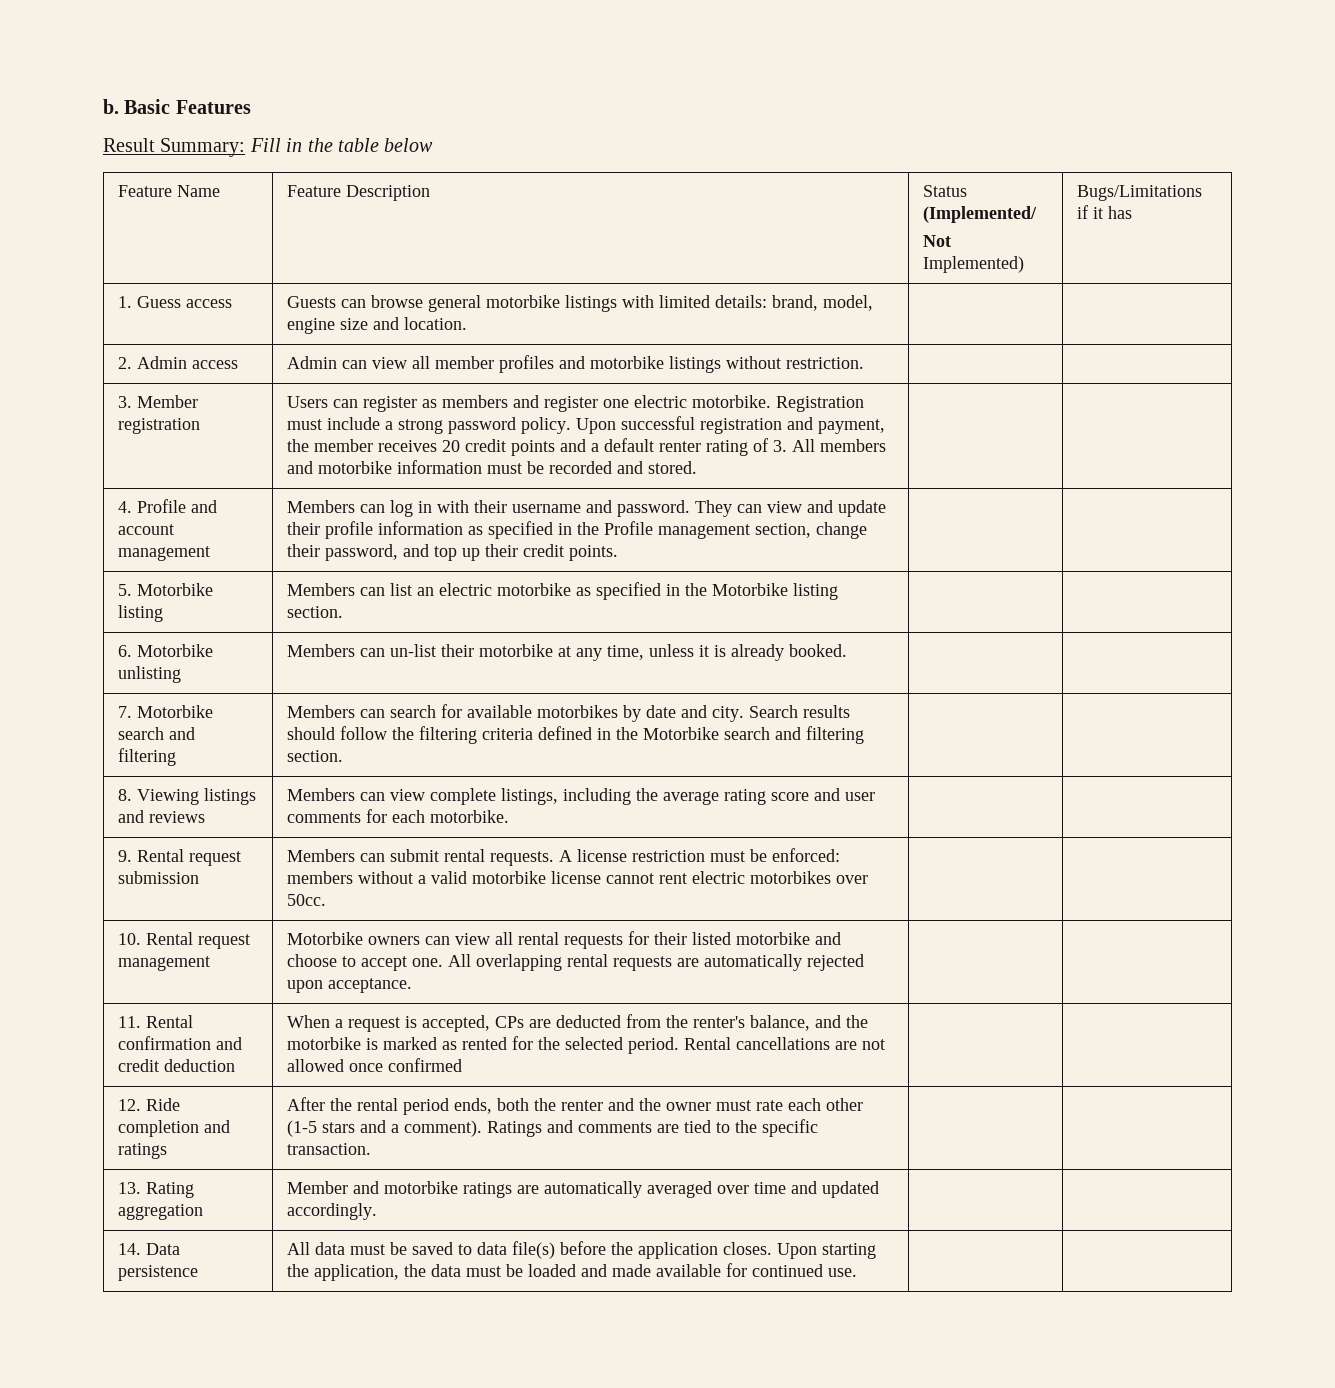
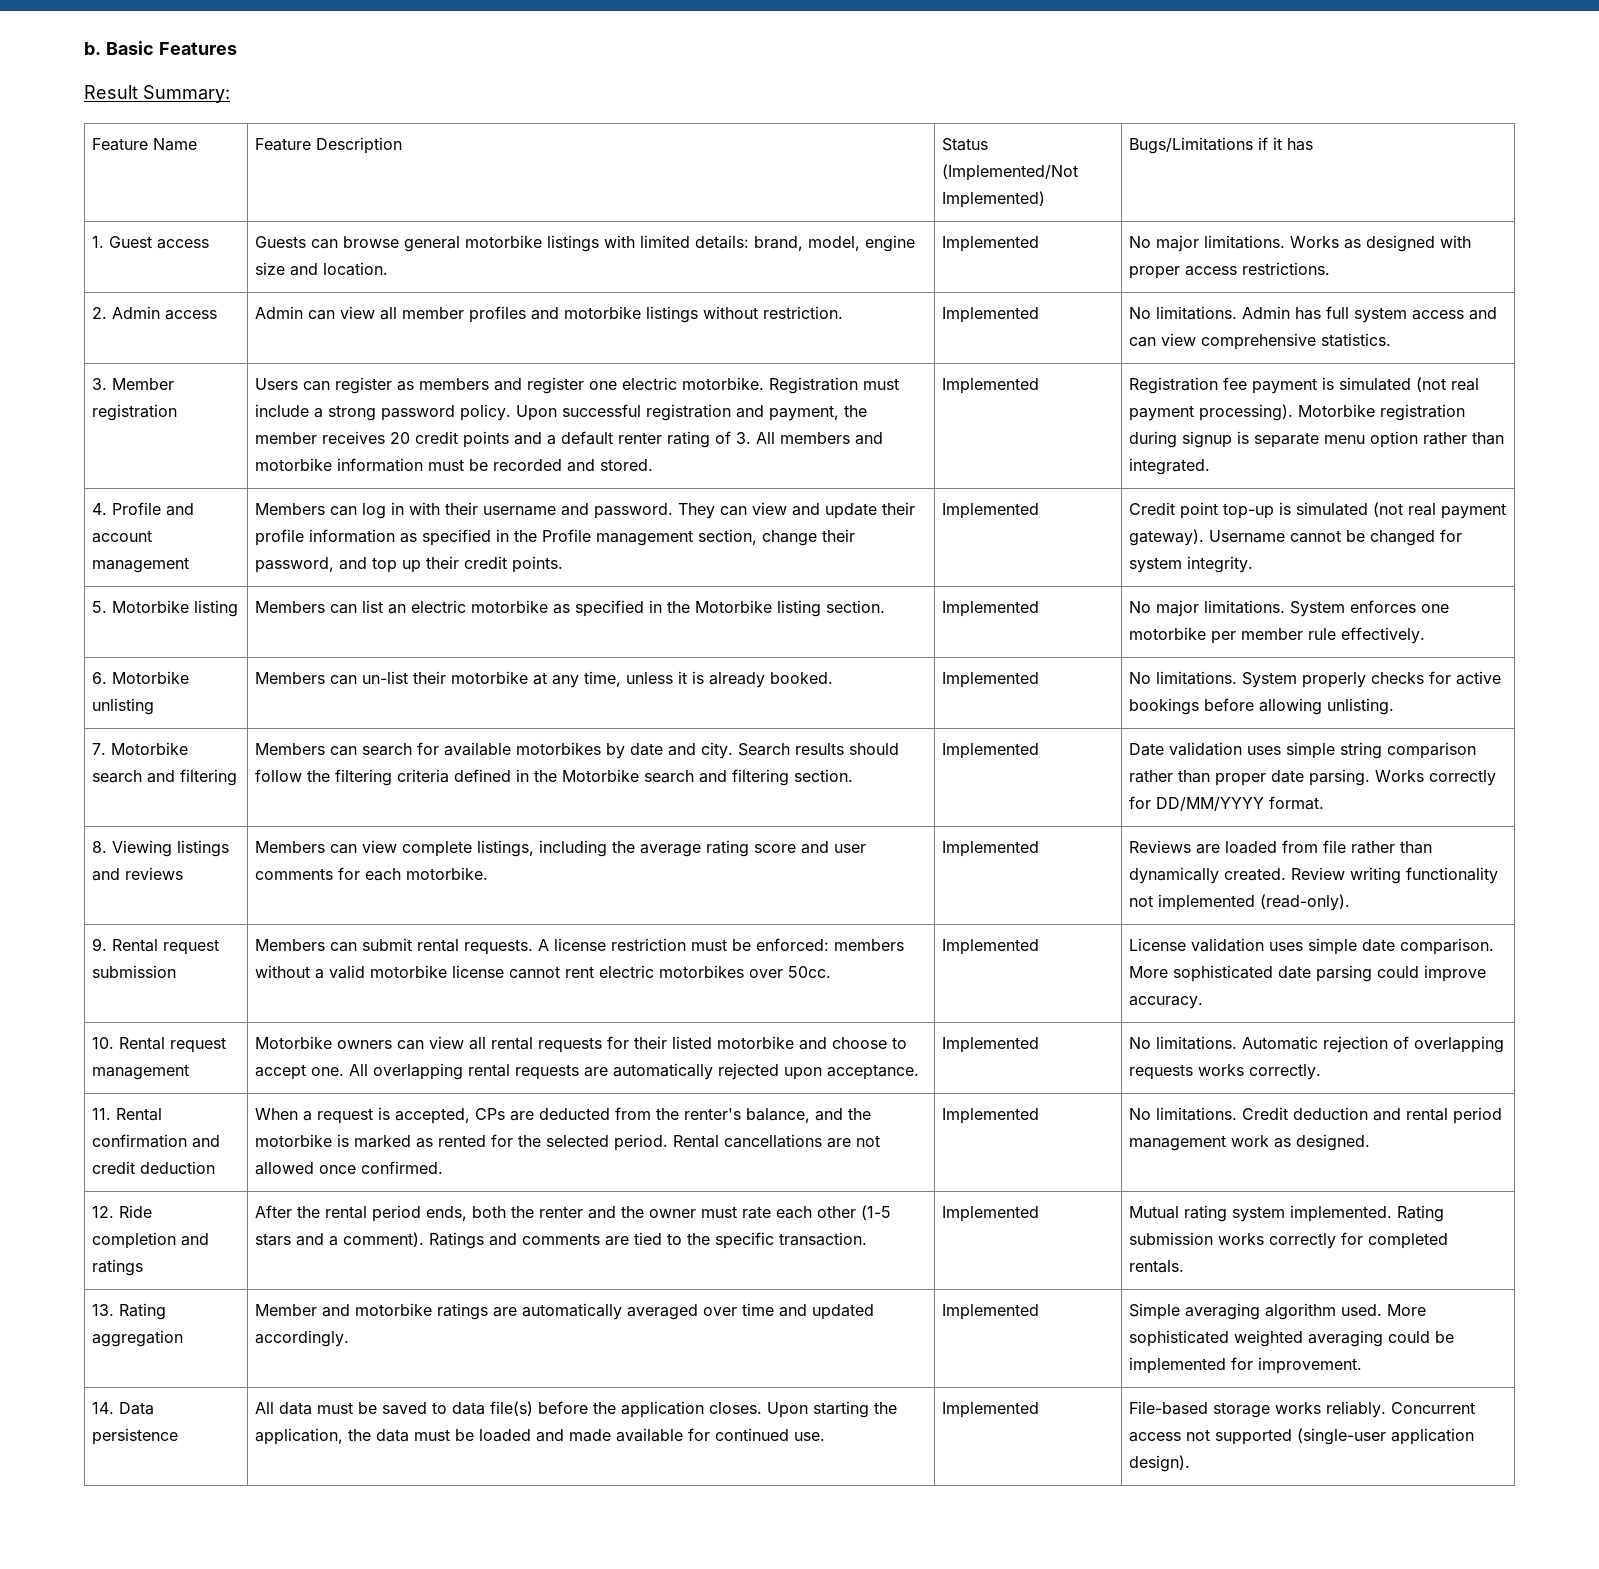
- Result Summary: Fill in the table below
+ Result Summary:
- Feature Name | Feature Description | Status (Implemented/
- Not Implemented) | Bugs/Limitations if it has
+ Feature Name | Feature Description | Status (Implemented/Not Implemented) | Bugs/Limitations if it has
- 1. Guess access | Guests can browse general motorbike listings with limited details: brand, model, engine size and location. | |
+ 1. Guest access | Guests can browse general motorbike listings with limited details: brand, model, engine size and location. | Implemented | No major limitations. Works as designed with proper access restrictions.
- 2. Admin access | Admin can view all member profiles and motorbike listings without restriction. | |
+ 2. Admin access | Admin can view all member profiles and motorbike listings without restriction. | Implemented | No limitations. Admin has full system access and can view comprehensive statistics.
+ Implemented | Registration fee payment is simulated (not real payment processing). Motorbike registration during signup is separate menu option rather than integrated.
+ Implemented | Credit point top-up is simulated (not real payment gateway). Username cannot be changed for system integrity.
- 5. Motorbike listing | Members can list an electric motorbike as specified in the Motorbike listing section. | |
+ 5. Motorbike listing | Members can list an electric motorbike as specified in the Motorbike listing section. | Implemented | No major limitations. System enforces one motorbike per member rule effectively.
- 6. Motorbike unlisting | Members can un-list their motorbike at any time, unless it is already booked. | |
+ 6. Motorbike unlisting | Members can un-list their motorbike at any time, unless it is already booked. | Implemented | No limitations. System properly checks for active bookings before allowing unlisting.
+ Implemented | Date validation uses simple string comparison rather than proper date parsing. Works correctly for DD/MM/YYYY format.
- 8. Viewing listings and reviews | Members can view complete listings, including the average rating score and user comments for each motorbike. | |
+ 8. Viewing listings and reviews | Members can view complete listings, including the average rating score and user comments for each motorbike. | Implemented | Reviews are loaded from file rather than dynamically created. Review writing functionality not implemented (read-only).
+ Implemented | License validation uses simple date comparison. More sophisticated date parsing could improve accuracy.
- 10. Rental request management | Motorbike owners can view all rental requests for their listed motorbike and choose to accept one. All overlapping rental requests are automatically rejected upon acceptance. | |
+ 10. Rental request management | Motorbike owners can view all rental requests for their listed motorbike and choose to accept one. All overlapping rental requests are automatically rejected upon acceptance. | Implemented | No limitations. Automatic rejection of overlapping requests works correctly.
- Rental cancellations are not allowed once confirmed
+ Rental cancellations are not allowed once confirmed. | Implemented | No limitations. Credit deduction and rental period management work as designed.
+ Implemented | Mutual rating system implemented. Rating submission works correctly for completed rentals.
- 13. Rating aggregation | Member and motorbike ratings are automatically averaged over time and updated accordingly. | |
+ 13. Rating aggregation | Member and motorbike ratings are automatically averaged over time and updated accordingly. | Implemented | Simple averaging algorithm used. More sophisticated weighted averaging could be implemented for improvement.
+ Implemented | File-based storage works reliably. Concurrent access not supported (single-user application design).

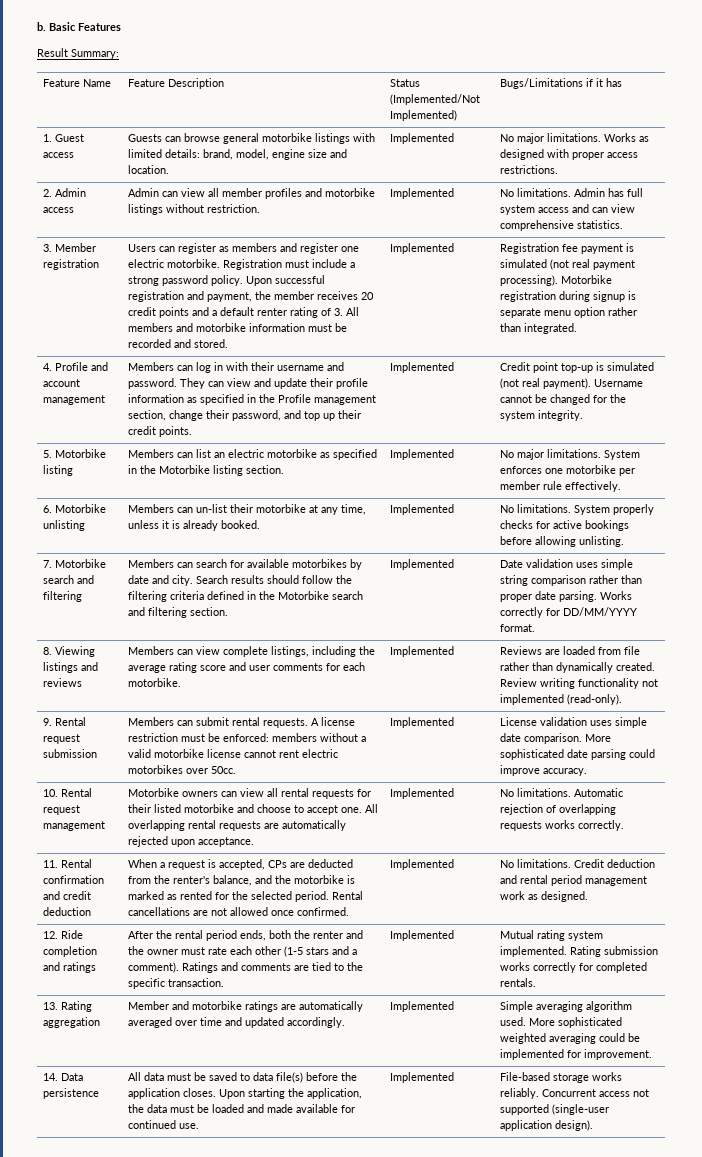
- Credit point top-up is simulated (not real payment gateway).
+ Credit point top-up is simulated (not real payment).
- Username cannot be changed for system integrity.
+ Username cannot be changed for the system integrity.

